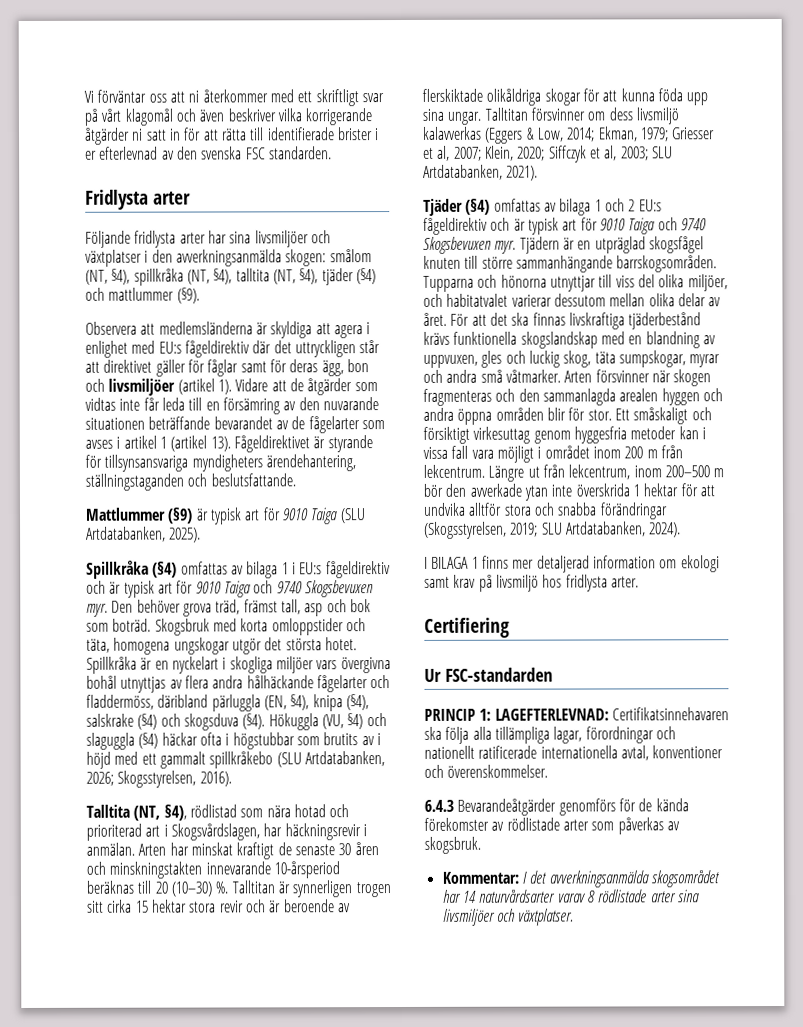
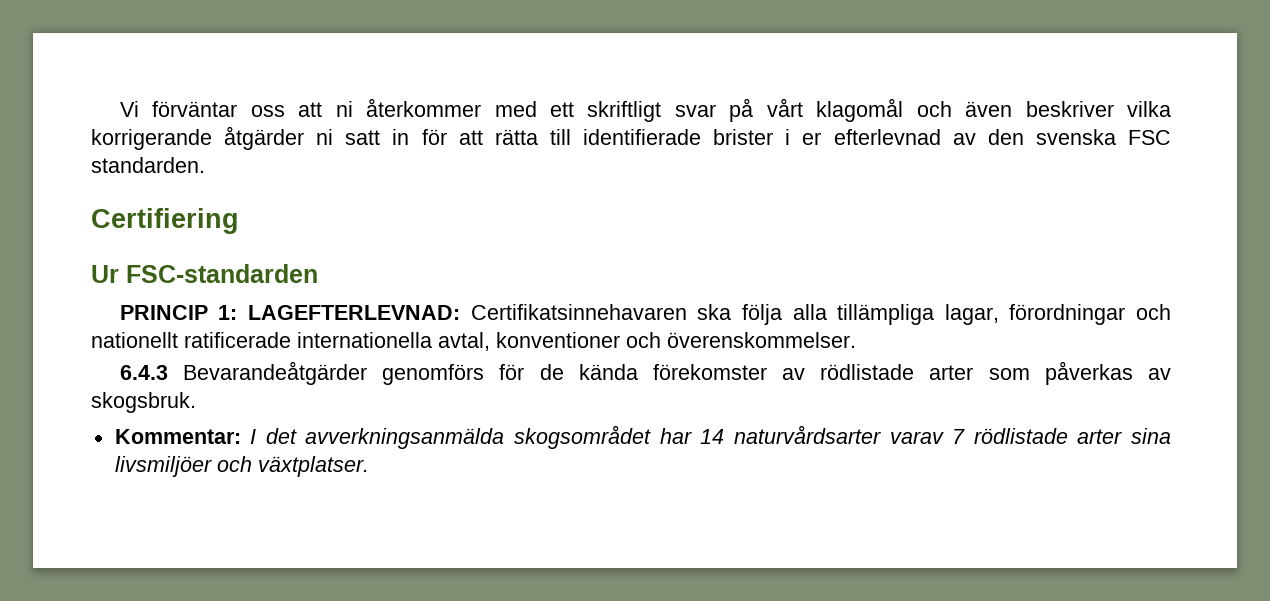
- Fridlysta arter
- Följande fridlysta arter har sina livsmiljöer och växtplatser i den avverkningsanmälda skogen: smålom (NT, §4), spillkråka (NT, §4), talltita (NT, §4), tjäder (§4) och mattlummer (§9).
- Observera att medlemsländerna är skyldiga att agera i enlighet med EU:s fågeldirektiv där det uttryckligen står att direktivet gäller för fåglar samt för deras ägg, bon och livsmiljöer (artikel 1). Vidare att de åtgärder som vidtas inte får leda till en försämring av den nuvarande situationen beträffande bevarandet av de fågelarter som avses i artikel 1 (artikel 13). Fågeldirektivet är styrande för tillsynsansvariga myndigheters ärendehantering, ställningstaganden och beslutsfattande.
- Mattlummer (§9) är typisk art för 9010 Taiga (SLU Artdatabanken, 2025).
- Spillkråka (§4) omfattas av bilaga 1 i EU:s fågeldirektiv och är typisk art för 9010 Taiga och 9740 Skogsbevuxen myr. Den behöver grova träd, främst tall, asp och bok som boträd. Skogsbruk med korta omloppstider och täta, homogena ungskogar utgör det största hotet. Spillkråka är en nyckelart i skogliga miljöer vars övergivna bohål utnyttjas av flera andra hålhäckande fågelarter och fladdermöss, däribland pärluggla (EN, §4), knipa (§4), salskrake (§4) och skogsduva (§4). Hökuggla (VU, §4) och slaguggla (§4) häckar ofta i högstubbar som brutits av i höjd med ett gammalt spillkråkebo (SLU Artdatabanken, 2026; Skogsstyrelsen, 2016).
- Talltita (NT, §4), rödlistad som nära hotad och prioriterad art i Skogsvårdslagen, har häckningsrevir i anmälan. Arten har minskat kraftigt de senaste 30 åren och minskningstakten innevarande 10-årsperiod beräknas till 20 (10–30) %. Talltitan är synnerligen trogen sitt cirka 15 hektar stora revir och är beroende av flerskiktade olikåldriga skogar för att kunna föda upp sina ungar. Talltitan försvinner om dess livsmiljö kalavverkas (Eggers & Low, 2014; Ekman, 1979; Griesser et al, 2007; Klein, 2020; Siffczyk et al, 2003; SLU Artdatabanken, 2021).
- Tjäder (§4) omfattas av bilaga 1 och 2 EU:s fågeldirektiv och är typisk art för 9010 Taiga och 9740 Skogsbevuxen myr. Tjädern är en utpräglad skogsfågel knuten till större sammanhängande barrskogsområden. Tupparna och hönorna utnyttjar till viss del olika miljöer, och habitatvalet varierar dessutom mellan olika delar av året. För att det ska finnas livskraftiga tjäderbestånd krävs funktionella skogslandskap med en blandning av uppvuxen, gles och luckig skog, täta sumpskogar, myrar och andra små våtmarker. Arten försvinner när skogen fragmenteras och den sammanlagda arealen hyggen och andra öppna områden blir för stor. Ett småskaligt och försiktigt virkesuttag genom hyggesfria metoder kan i vissa fall vara möjligt i området inom 200 m från lekcentrum. Längre ut från lekcentrum, inom 200–500 m bör den avverkade ytan inte överskrida 1 hektar för att undvika alltför stora och snabba förändringar (Skogsstyrelsen, 2019; SLU Artdatabanken, 2024).
- I BILAGA 1 finns mer detaljerad information om ekologi samt krav på livsmiljö hos fridlysta arter.
- Kommentar: I det avverkningsanmälda skogsområdet har 14 naturvårdsarter varav 8 rödlistade arter sina livsmiljöer och växtplatser.
+ Kommentar: I det avverkningsanmälda skogsområdet har 14 naturvårdsarter varav 7 rödlistade arter sina livsmiljöer och växtplatser.

